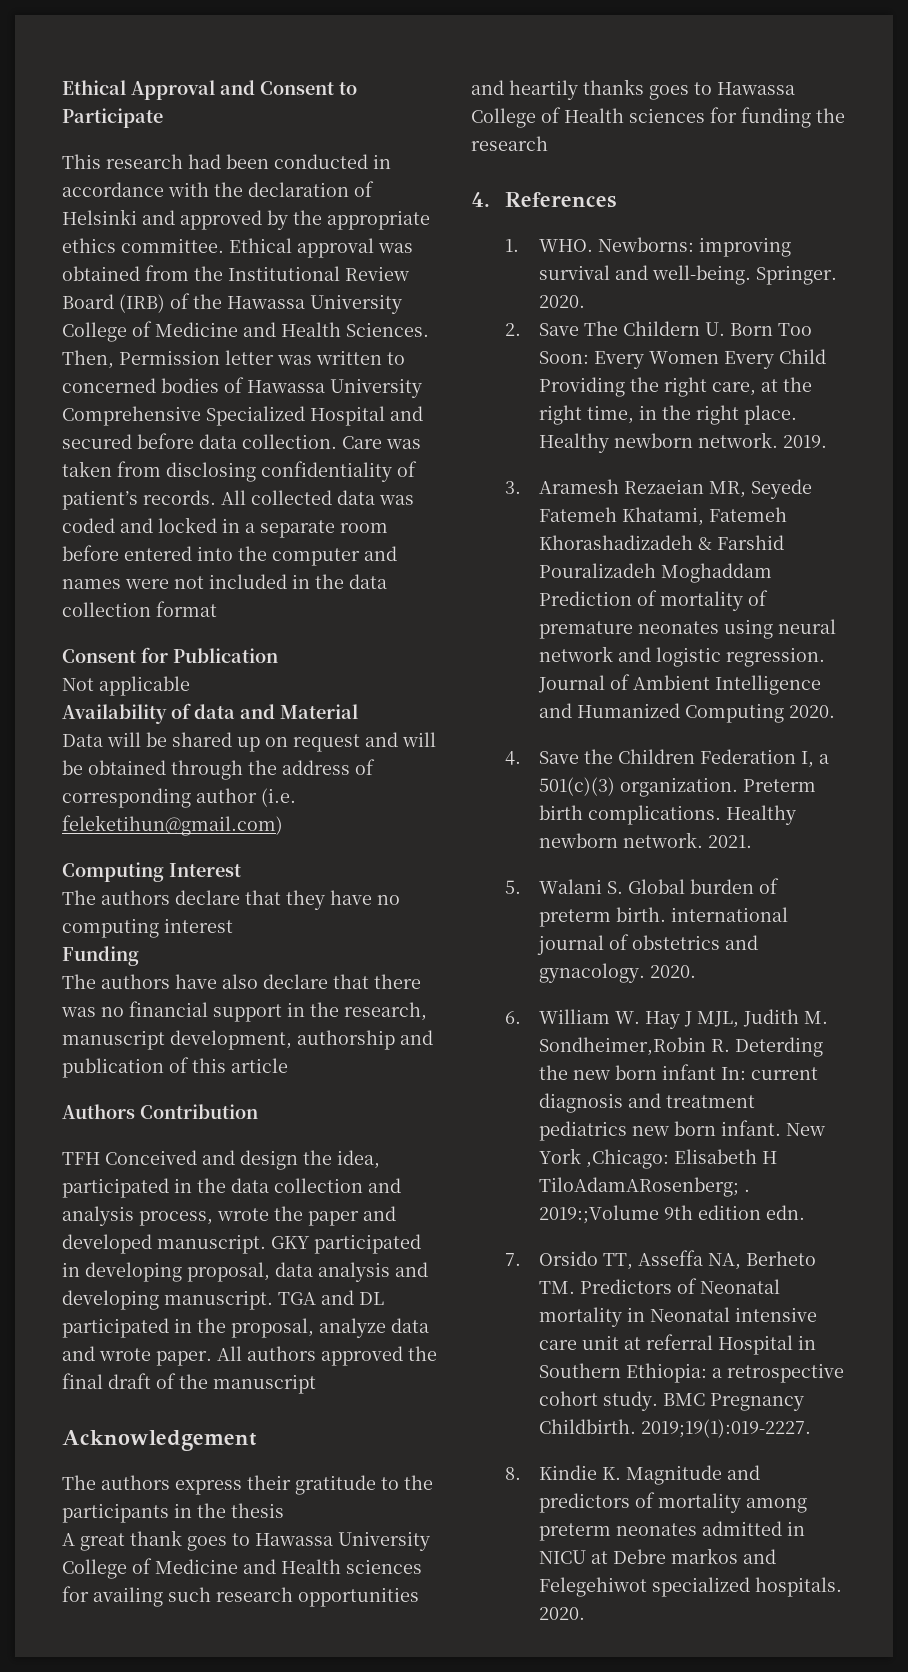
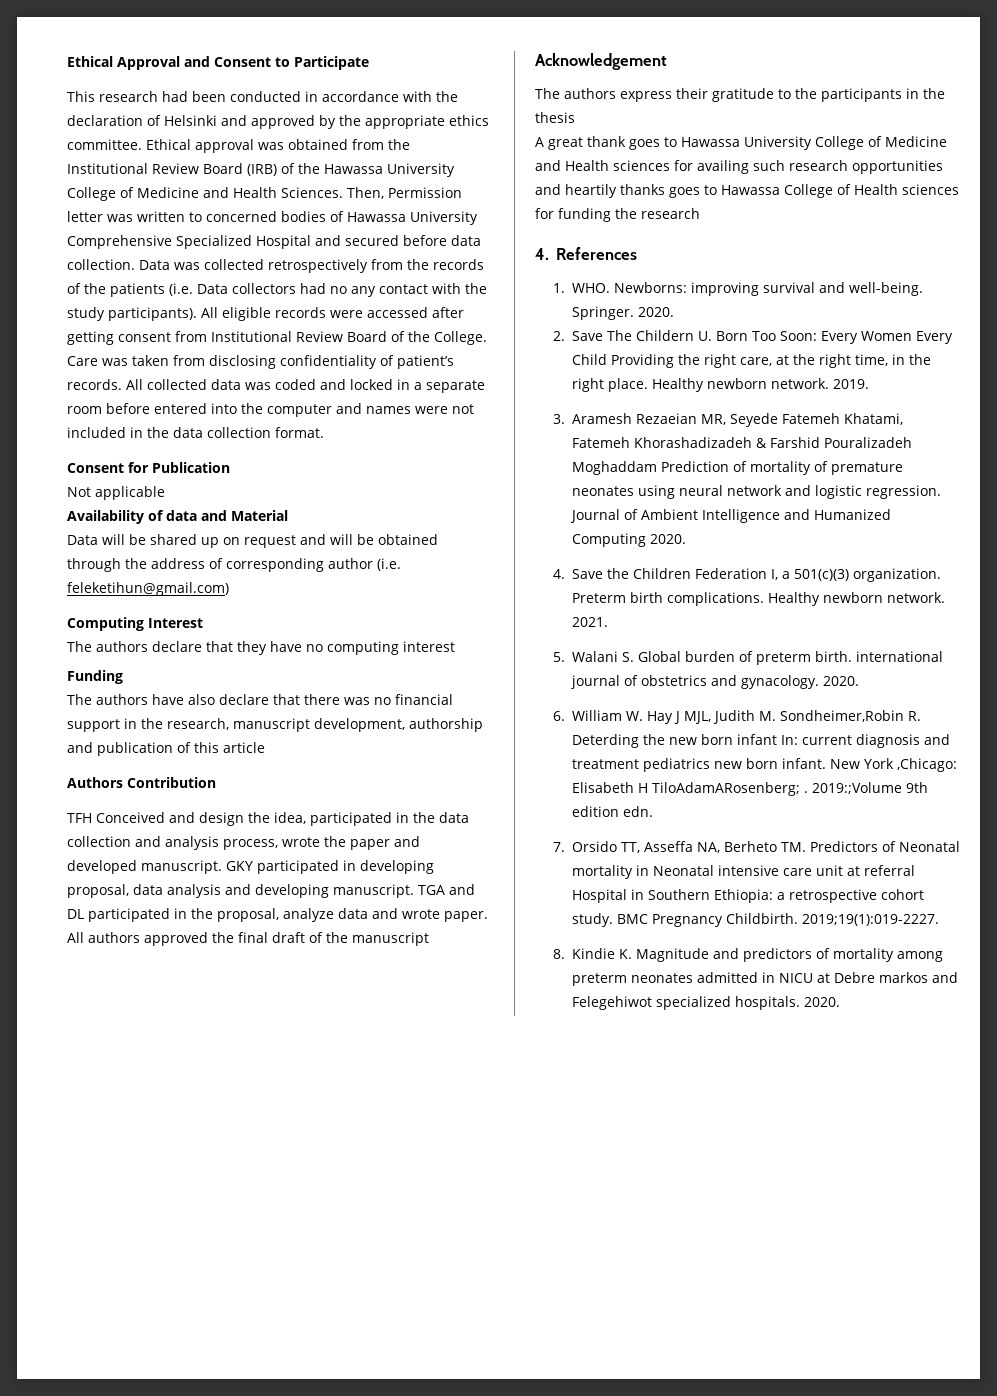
+ Data was collected retrospectively from the records of the patients (i.e. Data collectors had no any contact with the study participants). All eligible records were accessed after getting consent from Institutional Review Board of the College.
- All collected data was coded and locked in a separate room before entered into the computer and names were not included in the data collection format
+ All collected data was coded and locked in a separate room before entered into the computer and names were not included in the data collection format.

